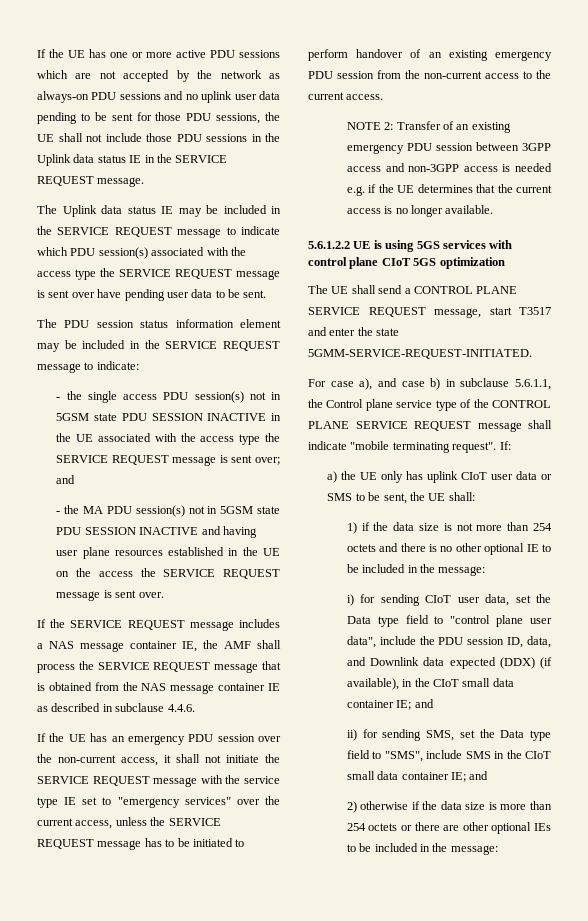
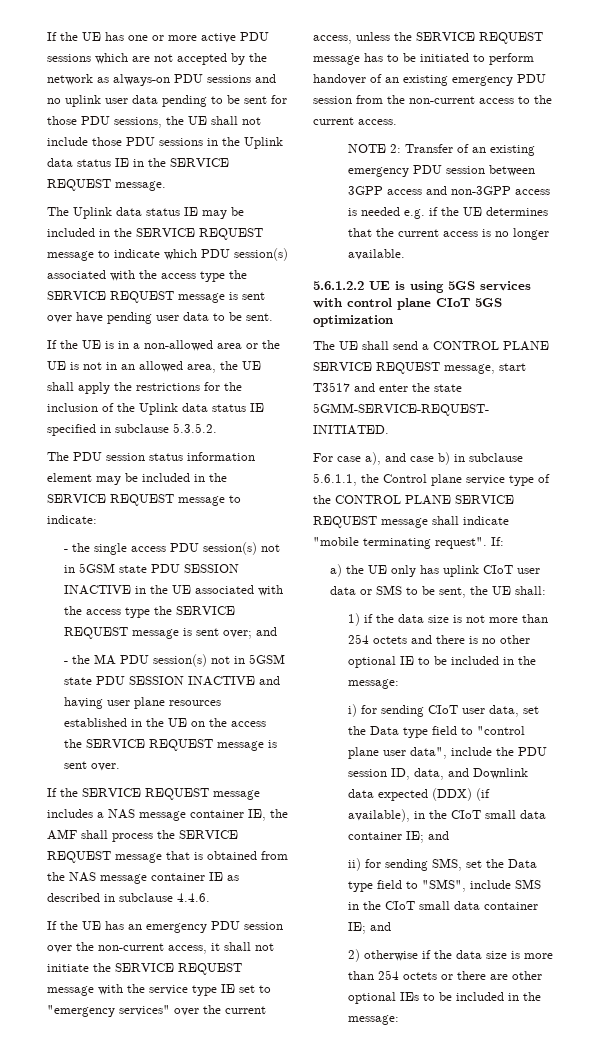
+ If the UE is in a non-allowed area or the UE is not in an allowed area, the UE shall apply the restrictions for the inclusion of the Uplink data status IE specified in subclause 5.3.5.2.

